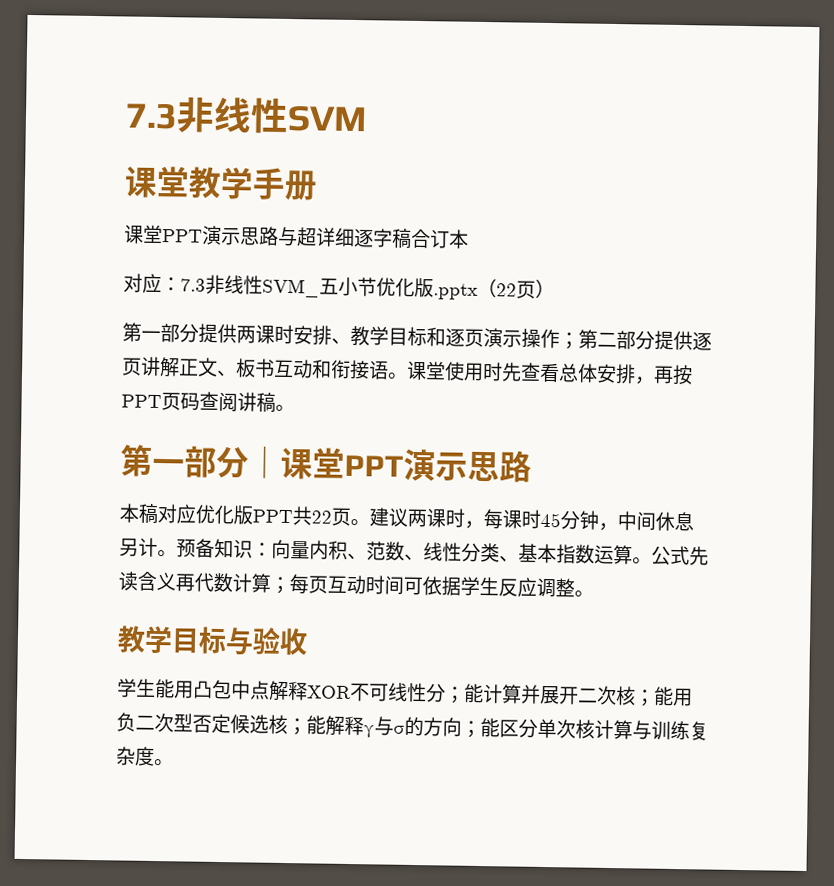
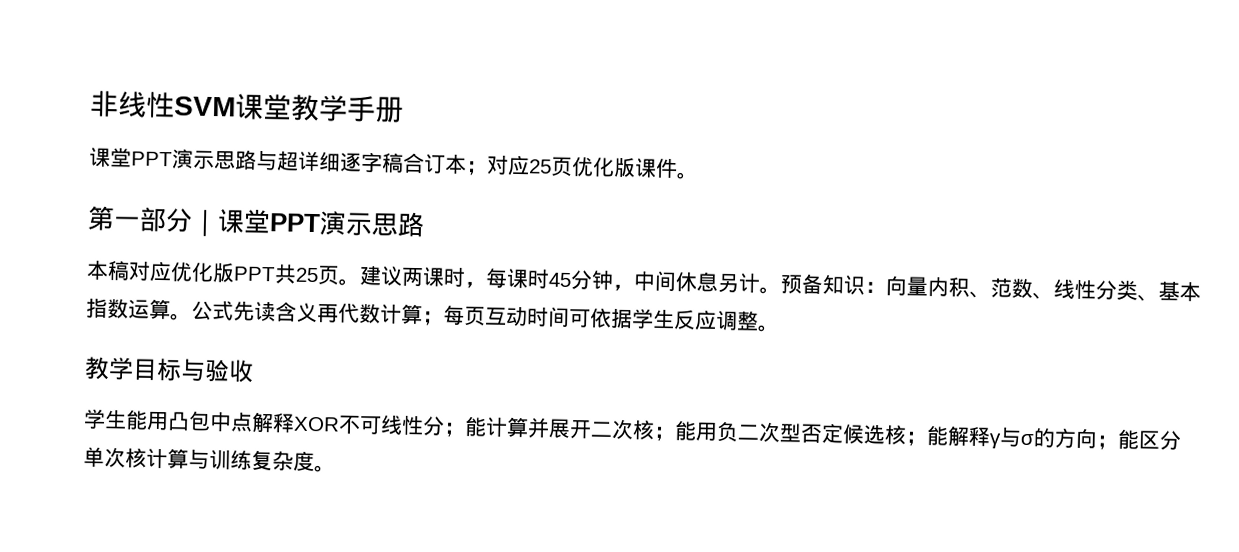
- 7.3非线性SVM
- 课堂教学手册
+ 非线性SVM课堂教学手册
- 课堂PPT演示思路与超详细逐字稿合订本
- 对应：7.3非线性SVM_五小节优化版.pptx（22页）
- 第一部分提供两课时安排、教学目标和逐页演示操作；第二部分提供逐页讲解正文、板书互动和衔接语。课堂使用时先查看总体安排，再按PPT页码查阅讲稿。
+ 课堂PPT演示思路与超详细逐字稿合订本；对应25页优化版课件。
- 本稿对应优化版PPT共22页。
+ 本稿对应优化版PPT共25页。

